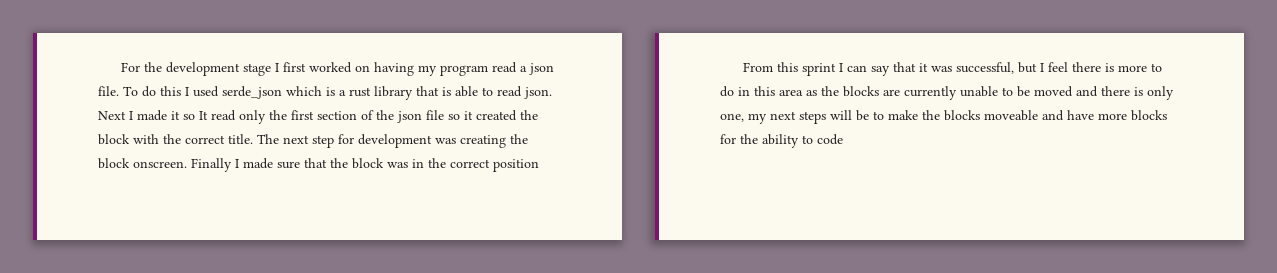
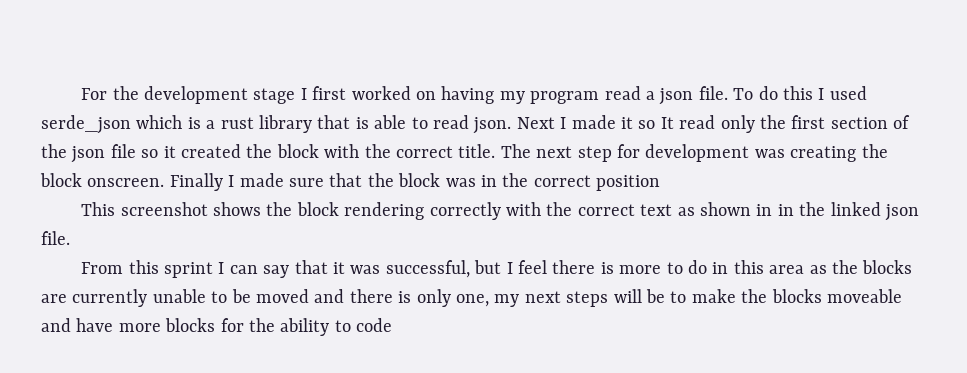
+ This screenshot shows the block rendering correctly with the correct text as shown in in the linked json file.

